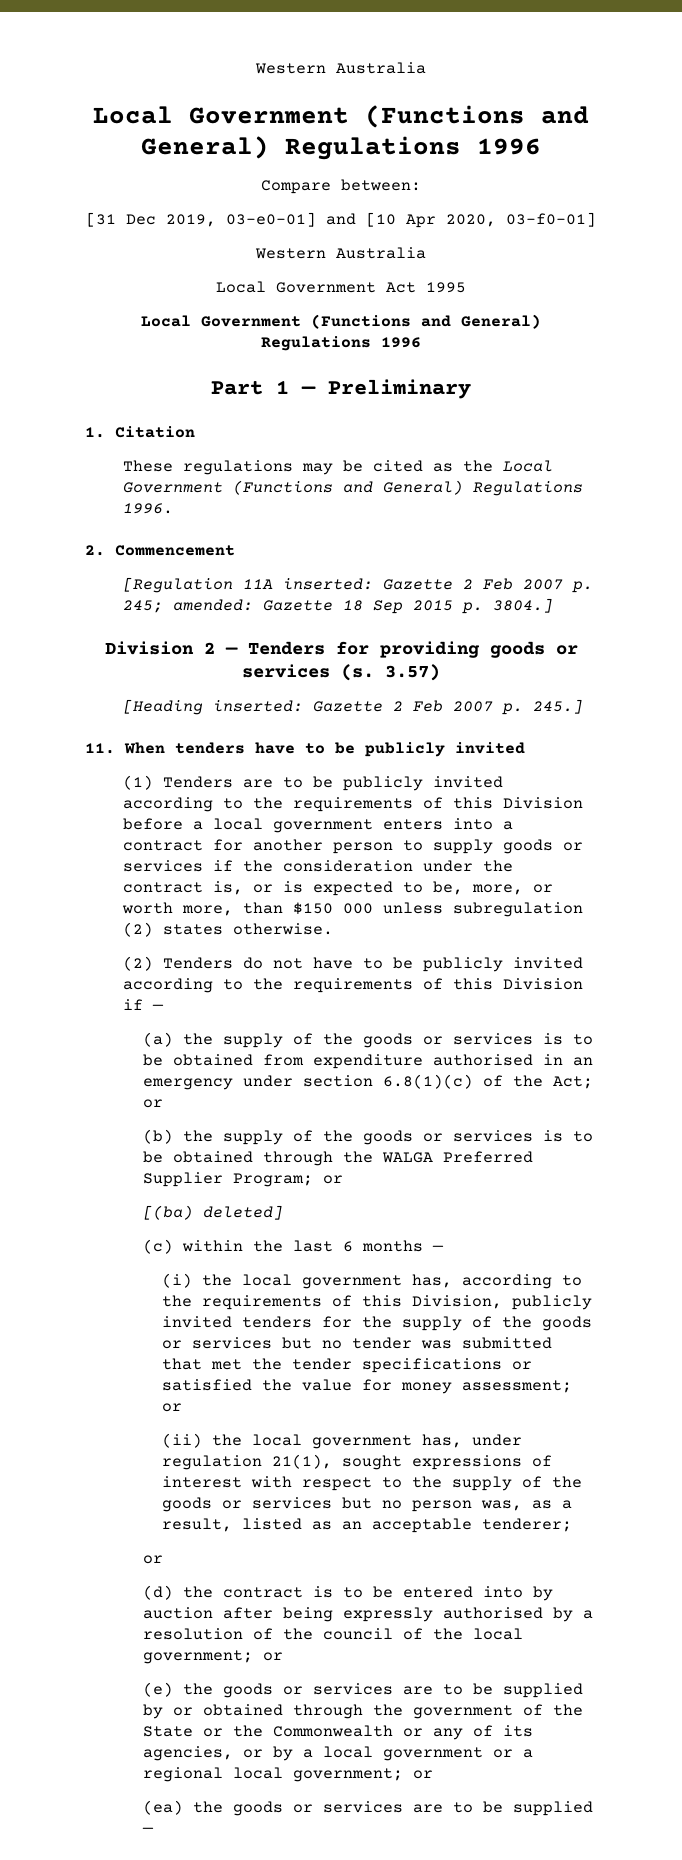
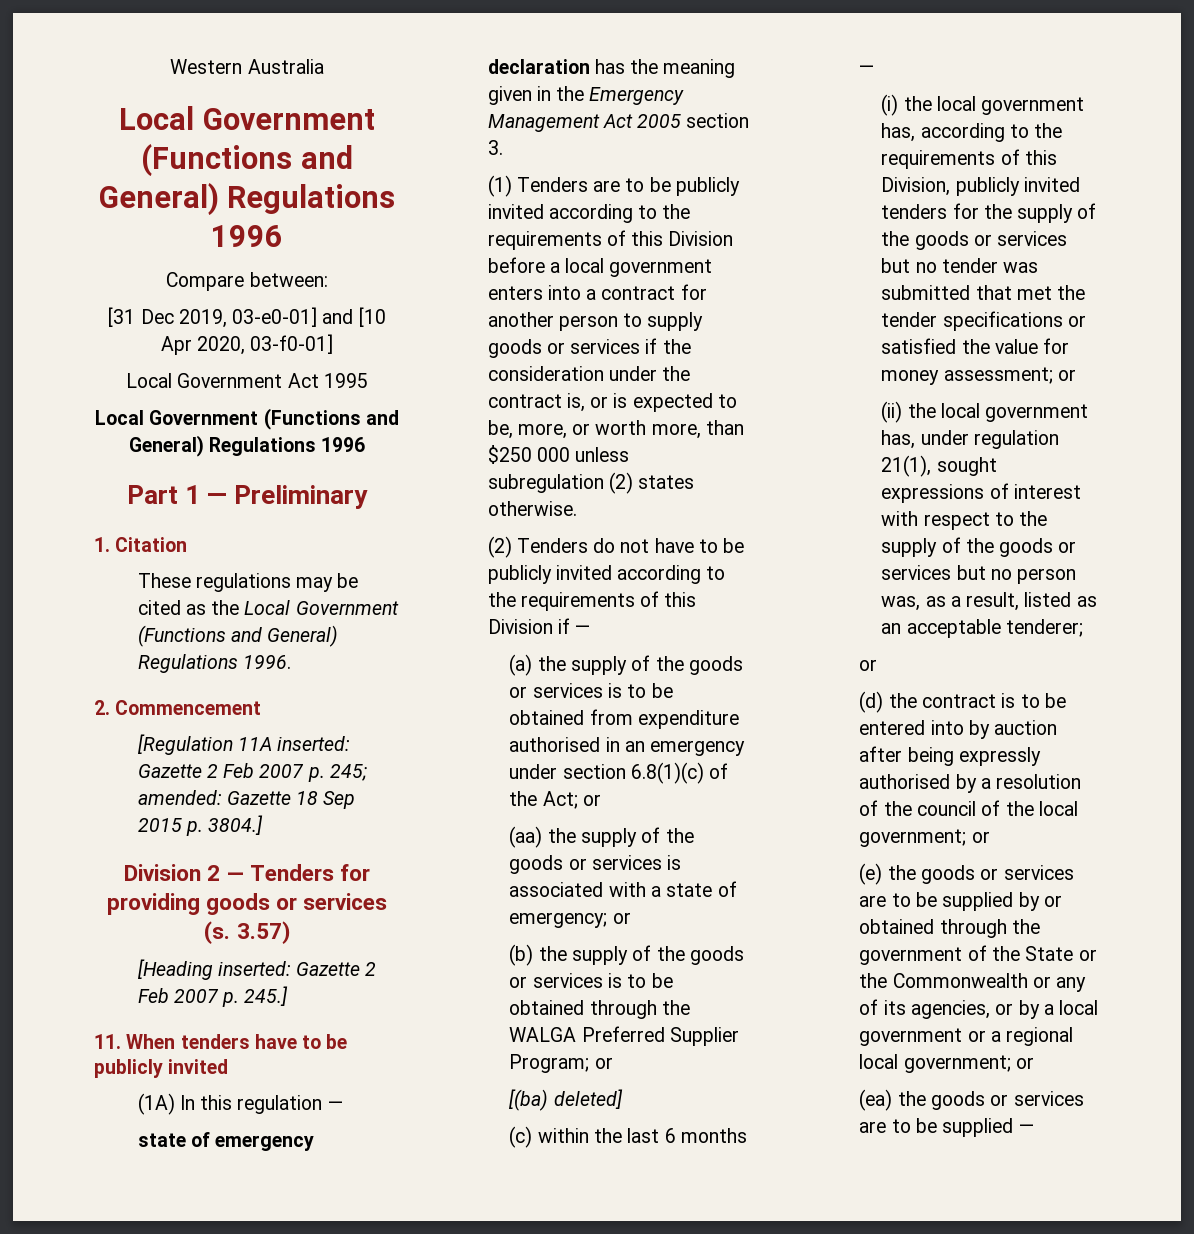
  [31 Dec 2019, 03-e0-01] and [10 Apr 2020, 03-f0-01]
- Western Australia
+ (1A) In this regulation —
+ state of emergency declaration has the meaning given in the Emergency Management Act 2005 section 3.
- (1) Tenders are to be publicly invited according to the requirements of this Division before a local government enters into a contract for another person to supply goods or services if the consideration under the contract is, or is expected to be, more, or worth more, than $150 000 unless subregulation (2) states otherwise.
+ (1) Tenders are to be publicly invited according to the requirements of this Division before a local government enters into a contract for another person to supply goods or services if the consideration under the contract is, or is expected to be, more, or worth more, than $250 000 unless subregulation (2) states otherwise.
+ (aa) the supply of the goods or services is associated with a state of emergency; or

